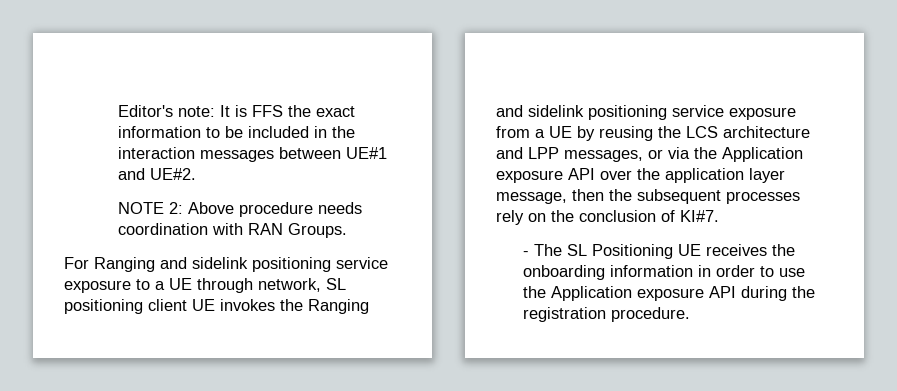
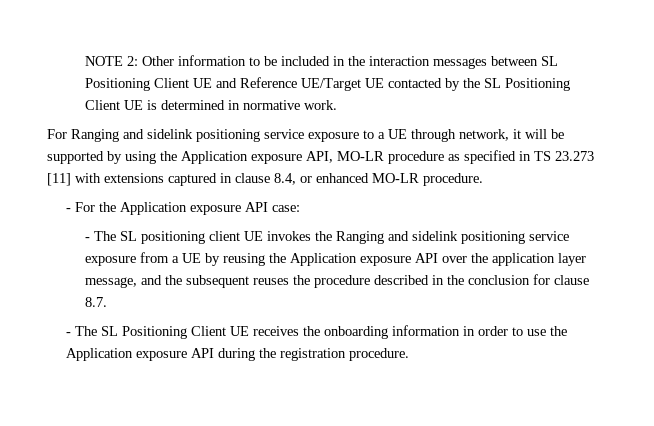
- Editor's note: It is FFS the exact information to be included in the interaction messages between UE#1 and UE#2.
- NOTE 2: Above procedure needs coordination with RAN Groups.
+ NOTE 2: Other information to be included in the interaction messages between SL Positioning Client UE and Reference UE/Target UE contacted by the SL Positioning Client UE is determined in normative work.
- For Ranging and sidelink positioning service exposure to a UE through network, SL positioning client UE invokes the Ranging and sidelink positioning service exposure from a UE by reusing the LCS architecture and LPP messages, or via the Application exposure API over the application layer message, then the subsequent processes rely on the conclusion of KI#7.
+ For Ranging and sidelink positioning service exposure to a UE through network, it will be supported by using the Application exposure API, MO-LR procedure as specified in TS 23.273 [11] with extensions captured in clause 8.4, or enhanced MO-LR procedure.
+ - For the Application exposure API case:
+ - The SL positioning client UE invokes the Ranging and sidelink positioning service exposure from a UE by reusing the Application exposure API over the application layer message, and the subsequent reuses the procedure described in the conclusion for clause 8.7.
- - The SL Positioning UE receives the onboarding information in order to use the Application exposure API during the registration procedure.
+ - The SL Positioning Client UE receives the onboarding information in order to use the Application exposure API during the registration procedure.

